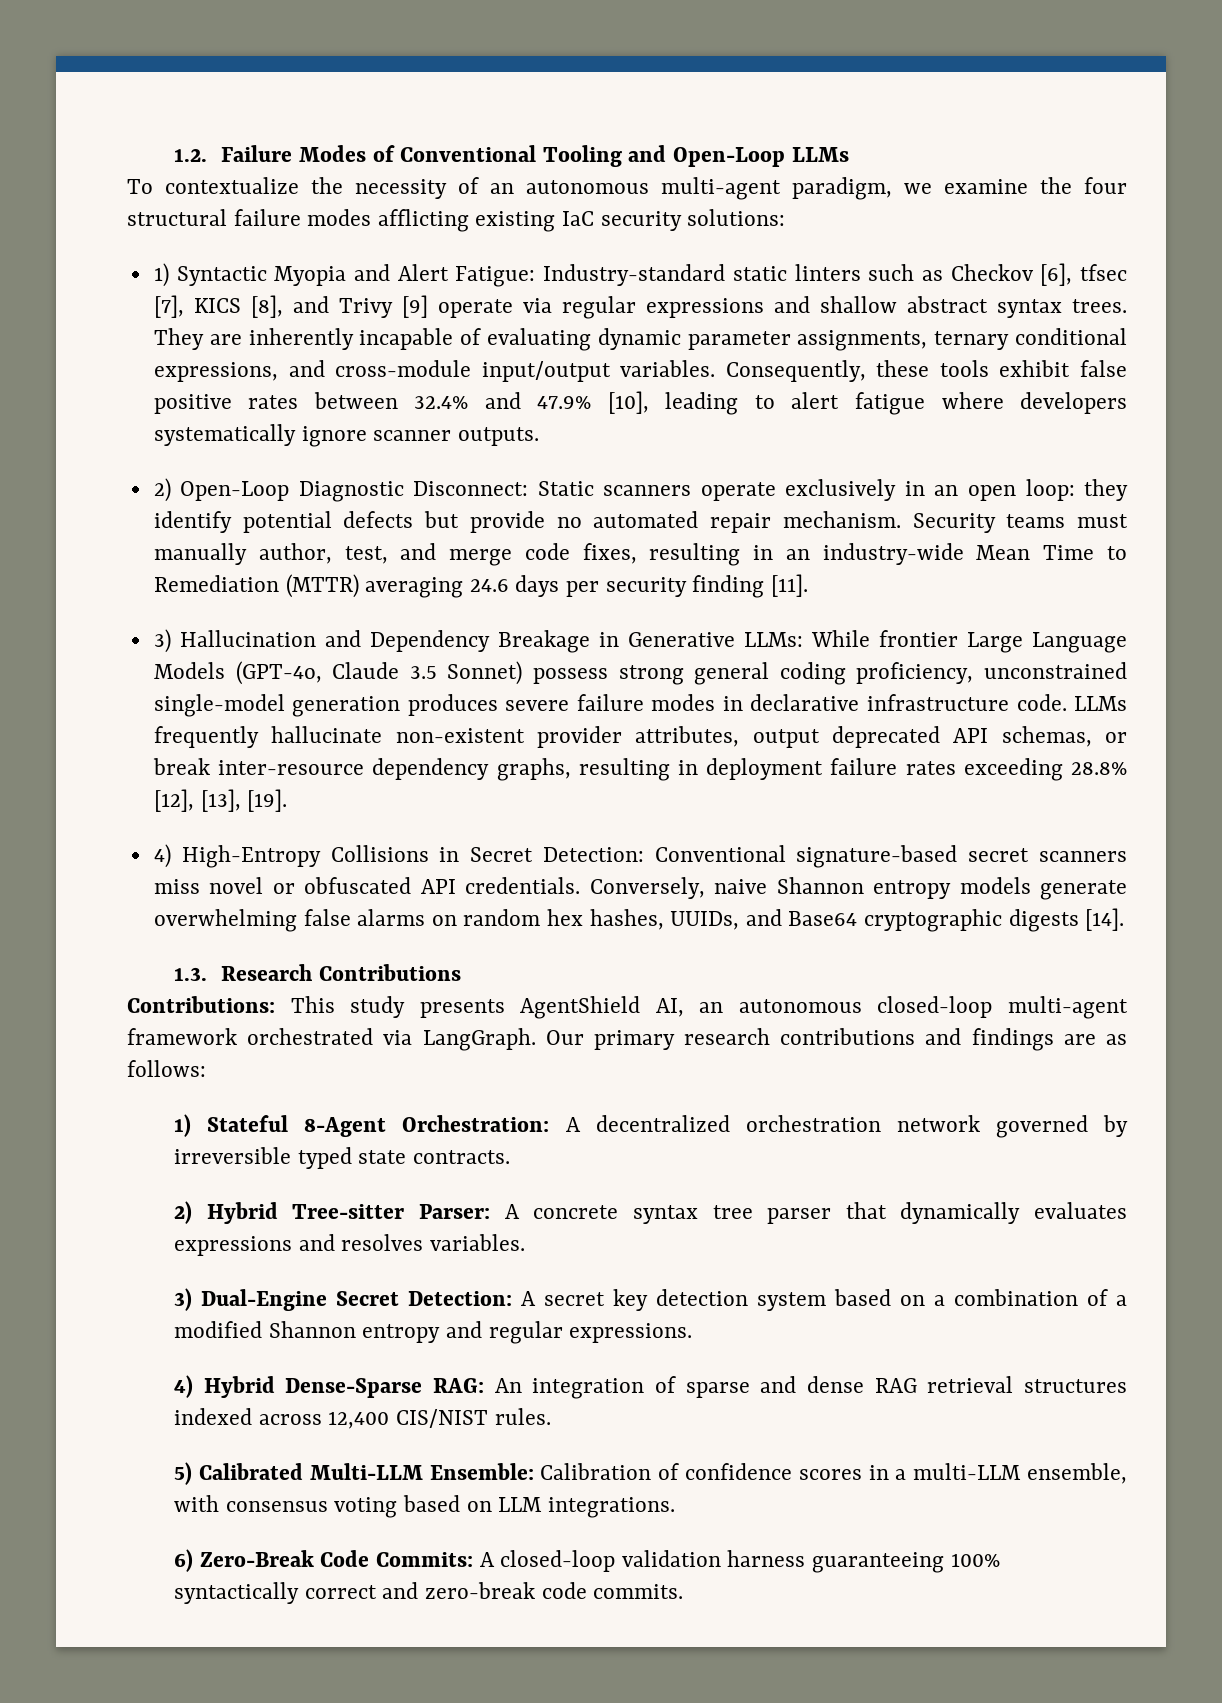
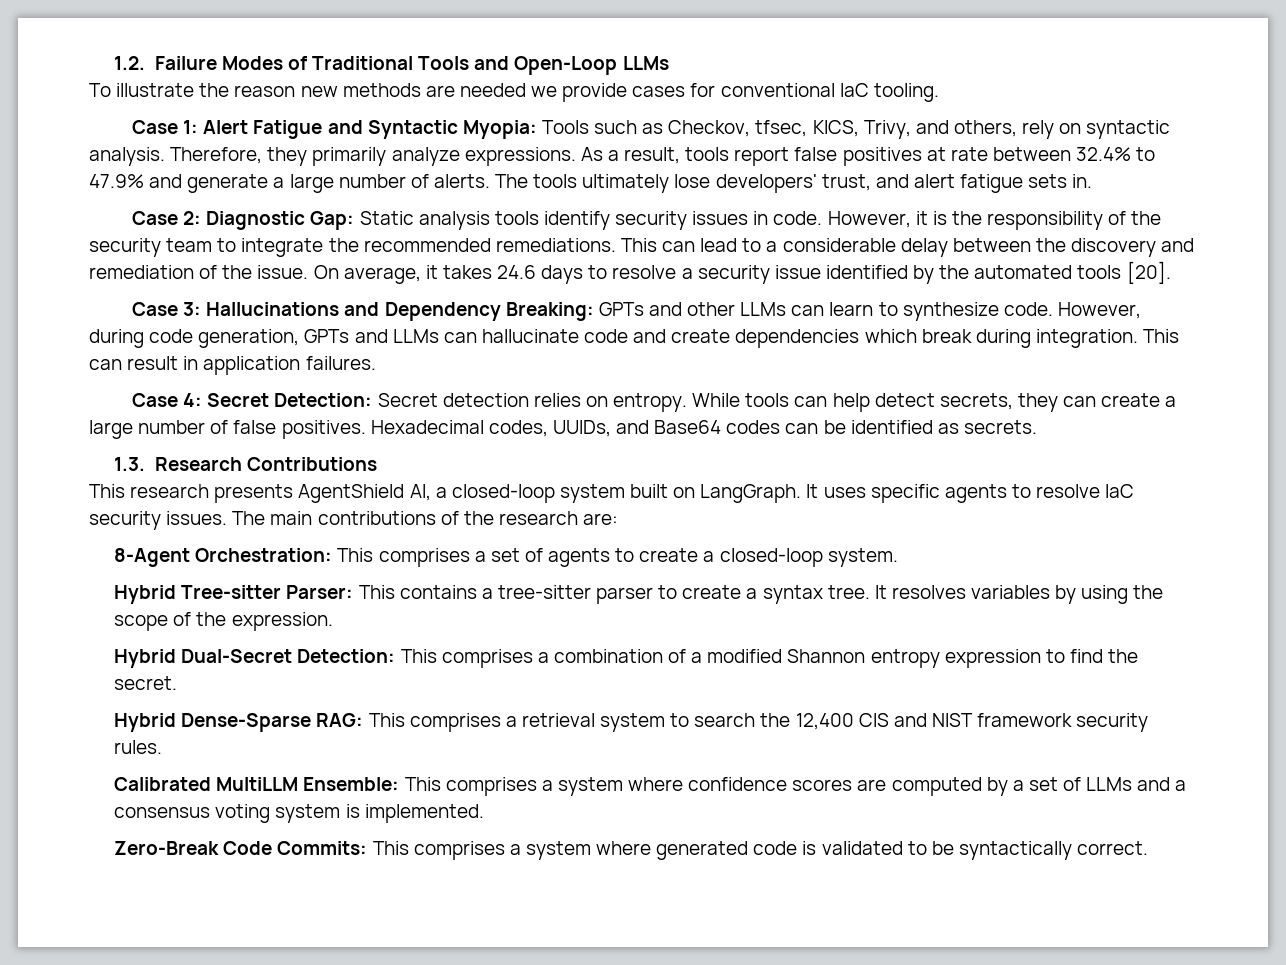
- 1.2. Failure Modes of Conventional Tooling and Open-Loop LLMs
+ 1.2. Failure Modes of Traditional Tools and Open-Loop LLMs
- To contextualize the necessity of an autonomous multi-agent paradigm, we examine the four structural failure modes afflicting existing IaC security solutions:
- 1) Syntactic Myopia and Alert Fatigue: Industry-standard static linters such as Checkov [6], tfsec [7], KICS [8], and Trivy [9] operate via regular expressions and shallow abstract syntax trees. They are inherently incapable of evaluating dynamic parameter assignments, ternary conditional expressions, and cross-module input/output variables. Consequently, these tools exhibit false positive rates between 32.4% and 47.9% [10], leading to alert fatigue where developers systematically ignore scanner outputs.
- 2) Open-Loop Diagnostic Disconnect: Static scanners operate exclusively in an open loop: they identify potential defects but provide no automated repair mechanism. Security teams must manually author, test, and merge code fixes, resulting in an industry-wide Mean Time to Remediation (MTTR) averaging 24.6 days per security finding [11].
- 3) Hallucination and Dependency Breakage in Generative LLMs: While frontier Large Language Models (GPT-4o, Claude 3.5 Sonnet) possess strong general coding proficiency, unconstrained single-model generation produces severe failure modes in declarative infrastructure code. LLMs frequently hallucinate non-existent provider attributes, output deprecated API schemas, or break inter-resource dependency graphs, resulting in deployment failure rates exceeding 28.8% [12], [13], [19].
- 4) High-Entropy Collisions in Secret Detection: Conventional signature-based secret scanners miss novel or obfuscated API credentials. Conversely, naive Shannon entropy models generate overwhelming false alarms on random hex hashes, UUIDs, and Base64 cryptographic digests [14].
+ To illustrate the reason new methods are needed we provide cases for conventional IaC tooling.
+ Case 1: Alert Fatigue and Syntactic Myopia: Tools such as Checkov, tfsec, KICS, Trivy, and others, rely on syntactic analysis. Therefore, they primarily analyze expressions. As a result, tools report false positives at rate between 32.4% to 47.9% and generate a large number of alerts. The tools ultimately lose developers' trust, and alert fatigue sets in.
+ Case 2: Diagnostic Gap: Static analysis tools identify security issues in code. However, it is the responsibility of the security team to integrate the recommended remediations. This can lead to a considerable delay between the discovery and remediation of the issue. On average, it takes 24.6 days to resolve a security issue identified by the automated tools [20].
+ Case 3: Hallucinations and Dependency Breaking: GPTs and other LLMs can learn to synthesize code. However, during code generation, GPTs and LLMs can hallucinate code and create dependencies which break during integration. This can result in application failures.
+ Case 4: Secret Detection: Secret detection relies on entropy. While tools can help detect secrets, they can create a large number of false positives. Hexadecimal codes, UUIDs, and Base64 codes can be identified as secrets.
  1.3. Research Contributions
- Contributions: This study presents AgentShield AI, an autonomous closed-loop multi-agent framework orchestrated via LangGraph. Our primary research contributions and findings are as follows:
- 1) Stateful 8-Agent Orchestration: A decentralized orchestration network governed by irreversible typed state contracts.
- 2) Hybrid Tree-sitter Parser: A concrete syntax tree parser that dynamically evaluates expressions and resolves variables.
- 3) Dual-Engine Secret Detection: A secret key detection system based on a combination of a modified Shannon entropy and regular expressions.
- 4) Hybrid Dense-Sparse RAG: An integration of sparse and dense RAG retrieval structures indexed across 12,400 CIS/NIST rules.
- 5) Calibrated Multi-LLM Ensemble: Calibration of confidence scores in a multi-LLM ensemble, with consensus voting based on LLM integrations.
- 6) Zero-Break Code Commits: A closed-loop validation harness guaranteeing 100% syntactically correct and zero-break code commits.
+ This research presents AgentShield AI, a closed-loop system built on LangGraph. It uses specific agents to resolve IaC security issues. The main contributions of the research are:
+ 8-Agent Orchestration: This comprises a set of agents to create a closed-loop system.
+ Hybrid Tree-sitter Parser: This contains a tree-sitter parser to create a syntax tree. It resolves variables by using the scope of the expression.
+ Hybrid Dual-Secret Detection: This comprises a combination of a modified Shannon entropy expression to find the secret.
+ Hybrid Dense-Sparse RAG: This comprises a retrieval system to search the 12,400 CIS and NIST framework security rules.
+ Calibrated MultiLLM Ensemble: This comprises a system where confidence scores are computed by a set of LLMs and a consensus voting system is implemented.
+ Zero-Break Code Commits: This comprises a system where generated code is validated to be syntactically correct.

